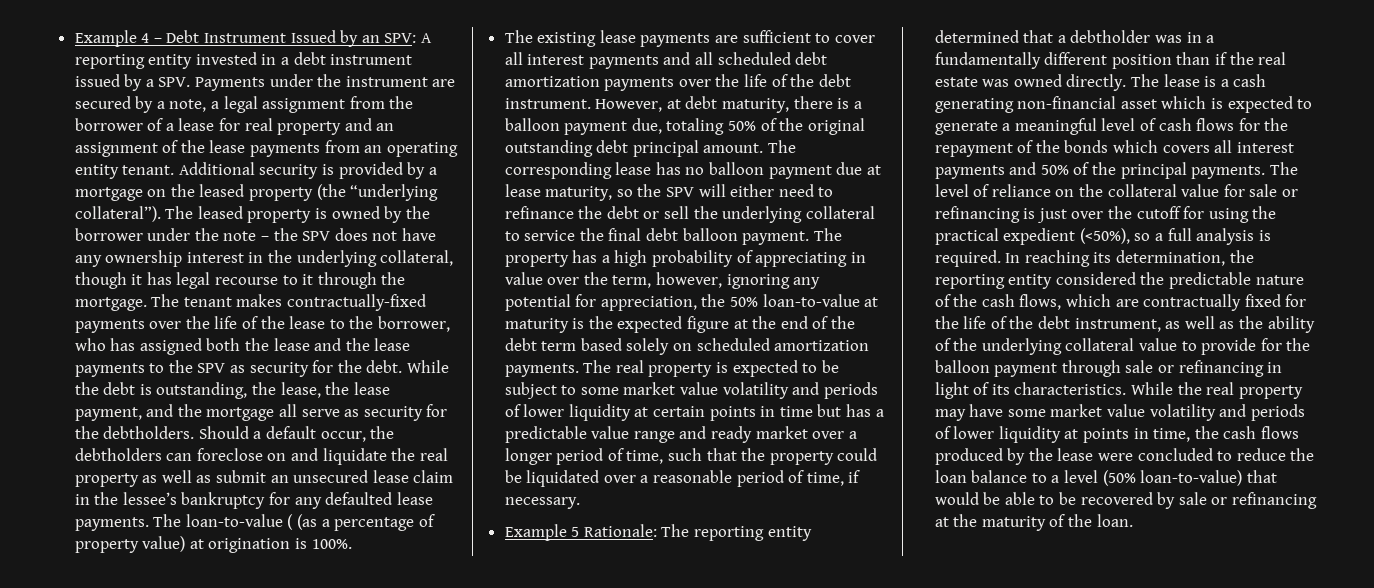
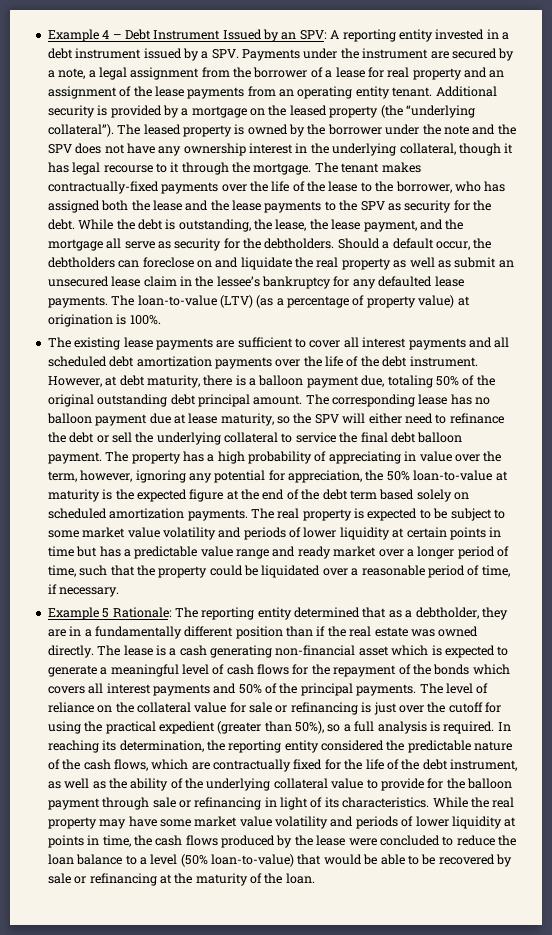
- The leased property is owned by the borrower under the note – the SPV does not have any ownership interest in the underlying collateral, though it has legal recourse to it through the mortgage.
+ The leased property is owned by the borrower under the note and the SPV does not have any ownership interest in the underlying collateral, though it has legal recourse to it through the mortgage.
- The loan-to-value ( (as a percentage of property value) at origination is 100%.
+ The loan-to-value (LTV) (as a percentage of property value) at origination is 100%.
- Example 5 Rationale: The reporting entity determined that a debtholder was in a fundamentally different position than if the real estate was owned directly.
+ Example 5 Rationale: The reporting entity determined that as a debtholder, they are in a fundamentally different position than if the real estate was owned directly.
- The level of reliance on the collateral value for sale or refinancing is just over the cutoff for using the practical expedient (<50%), so a full analysis is required.
+ The level of reliance on the collateral value for sale or refinancing is just over the cutoff for using the practical expedient (greater than 50%), so a full analysis is required.

